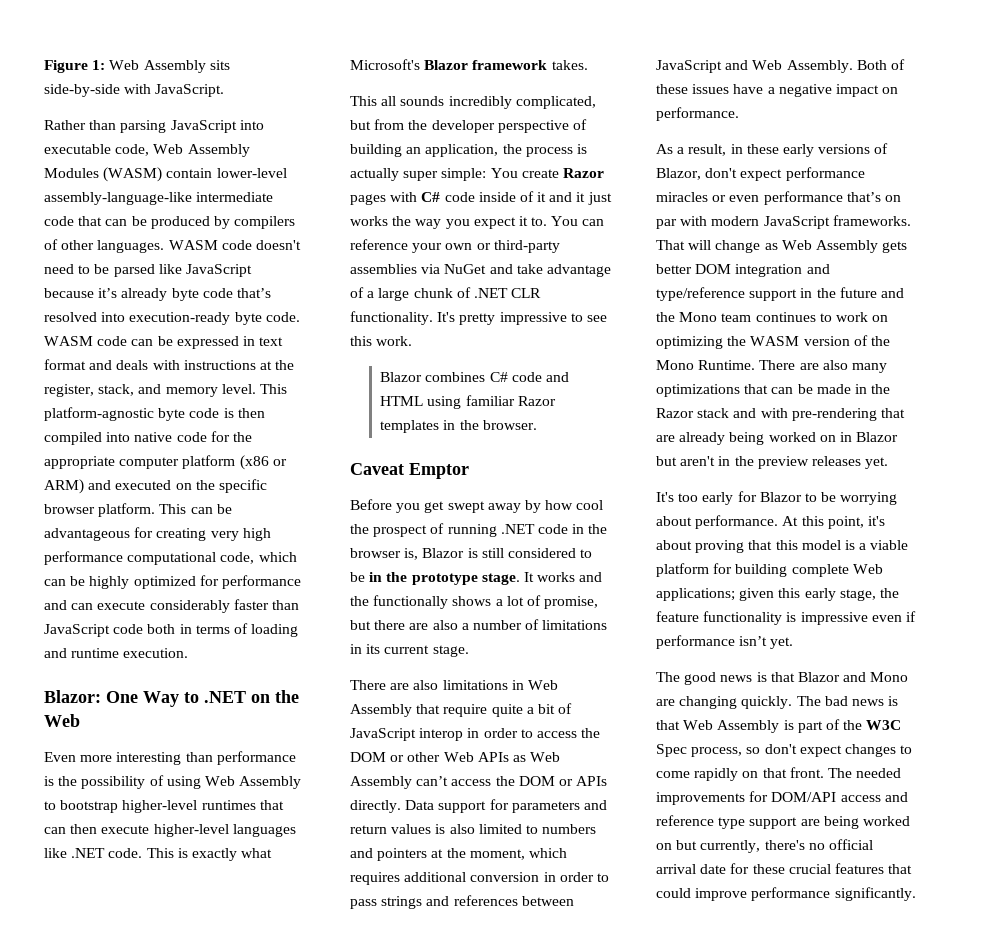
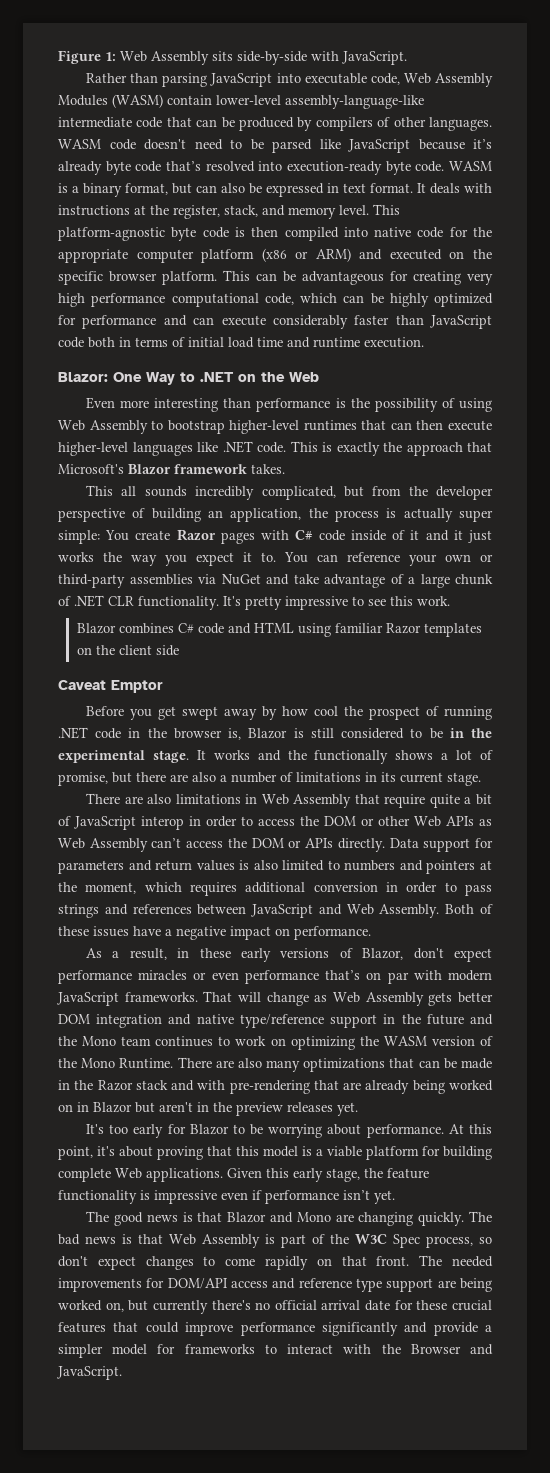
- WASM code can be expressed in text format and deals with instructions at the register, stack, and memory level.
+ WASM is a binary format, but can also be expressed in text format. It deals with instructions at the register, stack, and memory level.
- This can be advantageous for creating very high performance computational code, which can be highly optimized for performance and can execute considerably faster than JavaScript code both in terms of loading and runtime execution.
+ This can be advantageous for creating very high performance computational code, which can be highly optimized for performance and can execute considerably faster than JavaScript code both in terms of initial load time and runtime execution.
- This is exactly what Microsoft's Blazor framework takes.
+ This is exactly the approach that Microsoft's Blazor framework takes.
- Blazor combines C# code and HTML using familiar Razor templates in the browser.
+ Blazor combines C# code and HTML using familiar Razor templates on the client side
- Before you get swept away by how cool the prospect of running .NET code in the browser is, Blazor is still considered to be in the prototype stage.
+ Before you get swept away by how cool the prospect of running .NET code in the browser is, Blazor is still considered to be in the experimental stage.
- That will change as Web Assembly gets better DOM integration and type/reference support in the future and the Mono team continues to work on optimizing the WASM version of the Mono Runtime.
+ That will change as Web Assembly gets better DOM integration and native type/reference support in the future and the Mono team continues to work on optimizing the WASM version of the Mono Runtime.
- At this point, it's about proving that this model is a viable platform for building complete Web applications; given this early stage, the feature functionality is impressive even if performance isn’t yet.
+ At this point, it's about proving that this model is a viable platform for building complete Web applications. Given this early stage, the feature functionality is impressive even if performance isn’t yet.
- The needed improvements for DOM/API access and reference type support are being worked on but currently, there's no official arrival date for these crucial features that could improve performance significantly.
+ The needed improvements for DOM/API access and reference type support are being worked on, but currently there's no official arrival date for these crucial features that could improve performance significantly and provide a simpler model for frameworks to interact with the Browser and JavaScript.

